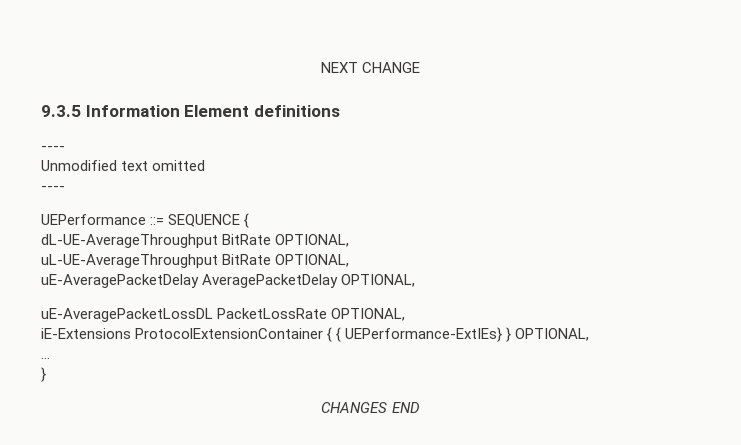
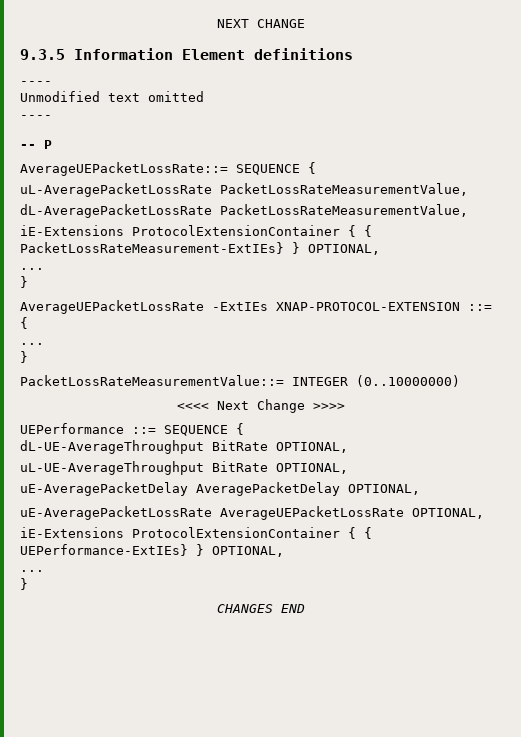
+ -- P
+ AverageUEPacketLossRate::= SEQUENCE {
+ uL-AveragePacketLossRate PacketLossRateMeasurementValue,
+ dL-AveragePacketLossRate PacketLossRateMeasurementValue,
+ iE-Extensions ProtocolExtensionContainer { { PacketLossRateMeasurement-ExtIEs} } OPTIONAL,
+ ...
+ }
+ AverageUEPacketLossRate -ExtIEs XNAP-PROTOCOL-EXTENSION ::= {
+ ...
+ }
+ PacketLossRateMeasurementValue::= INTEGER (0..10000000)
+ <<<< Next Change >>>>
- uE-AveragePacketLossDL PacketLossRate OPTIONAL,
+ uE-AveragePacketLossRate AverageUEPacketLossRate OPTIONAL,

